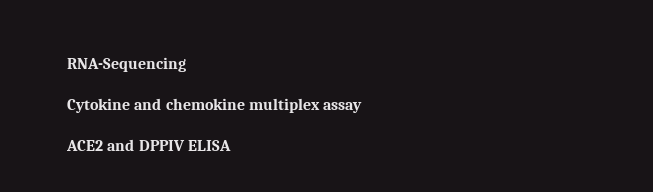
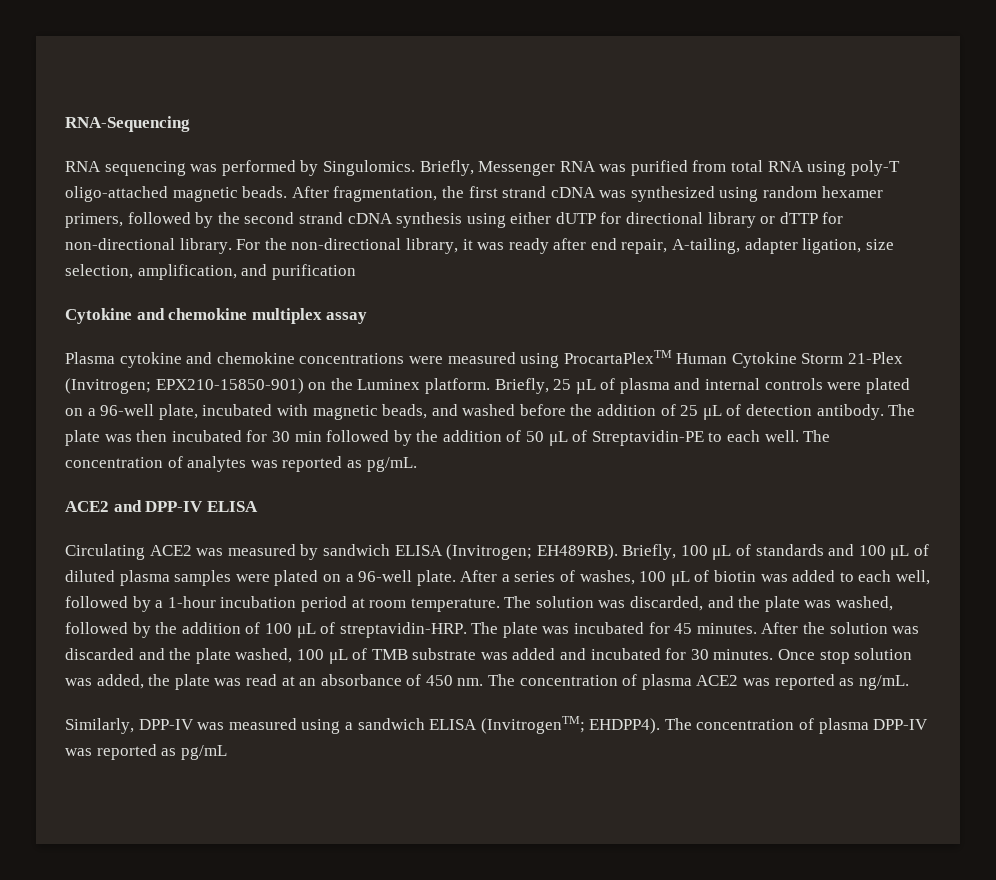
+ RNA sequencing was performed by Singulomics. Briefly, Messenger RNA was purified from total RNA using poly-T oligo-attached magnetic beads. After fragmentation, the first strand cDNA was synthesized using random hexamer primers, followed by the second strand cDNA synthesis using either dUTP for directional library or dTTP for non-directional library. For the non-directional library, it was ready after end repair, A-tailing, adapter ligation, size selection, amplification, and purification
+ Plasma cytokine and chemokine concentrations were measured using ProcartaPlexTM Human Cytokine Storm 21-Plex (Invitrogen; EPX210-15850-901) on the Luminex platform. Briefly, 25 µL of plasma and internal controls were plated on a 96-well plate, incubated with magnetic beads, and washed before the addition of 25 μL of detection antibody. The plate was then incubated for 30 min followed by the addition of 50 μL of Streptavidin-PE to each well. The concentration of analytes was reported as pg/mL.
- ACE2 and DPPIV ELISA
+ ACE2 and DPP-IV ELISA
+ Circulating ACE2 was measured by sandwich ELISA (Invitrogen; EH489RB). Briefly, 100 μL of standards and 100 μL of diluted plasma samples were plated on a 96-well plate. After a series of washes, 100 μL of biotin was added to each well, followed by a 1-hour incubation period at room temperature. The solution was discarded, and the plate was washed, followed by the addition of 100 μL of streptavidin-HRP. The plate was incubated for 45 minutes. After the solution was discarded and the plate washed, 100 μL of TMB substrate was added and incubated for 30 minutes. Once stop solution was added, the plate was read at an absorbance of 450 nm. The concentration of plasma ACE2 was reported as ng/mL.
+ Similarly, DPP-IV was measured using a sandwich ELISA (InvitrogenTM; EHDPP4). The concentration of plasma DPP-IV was reported as pg/mL

